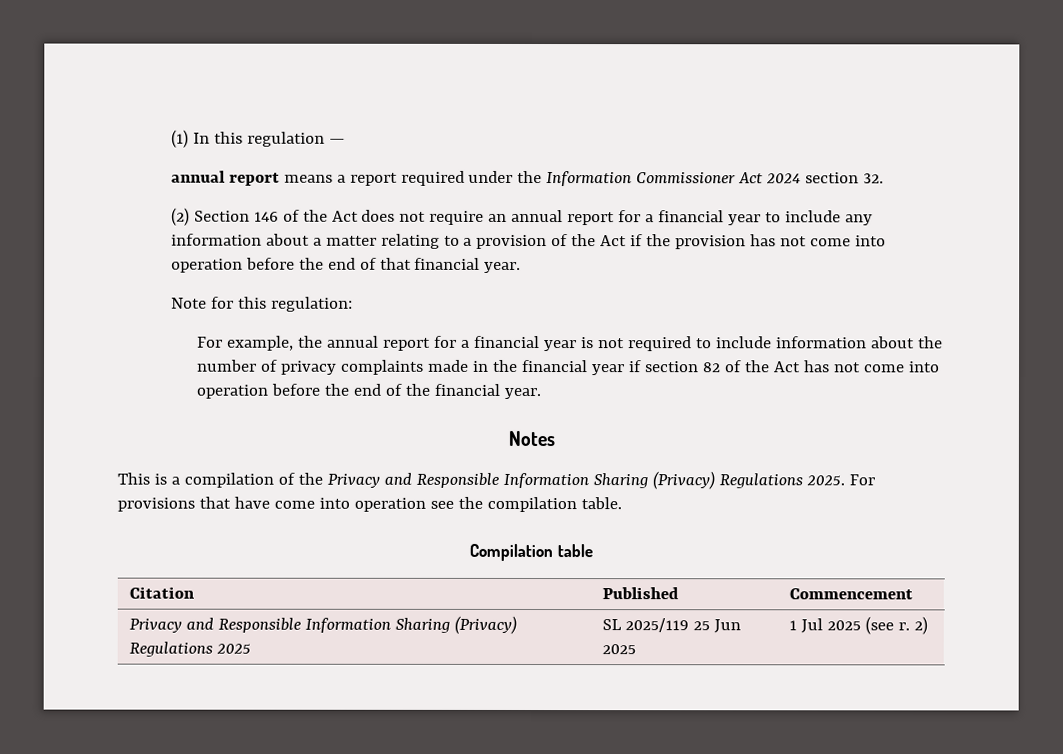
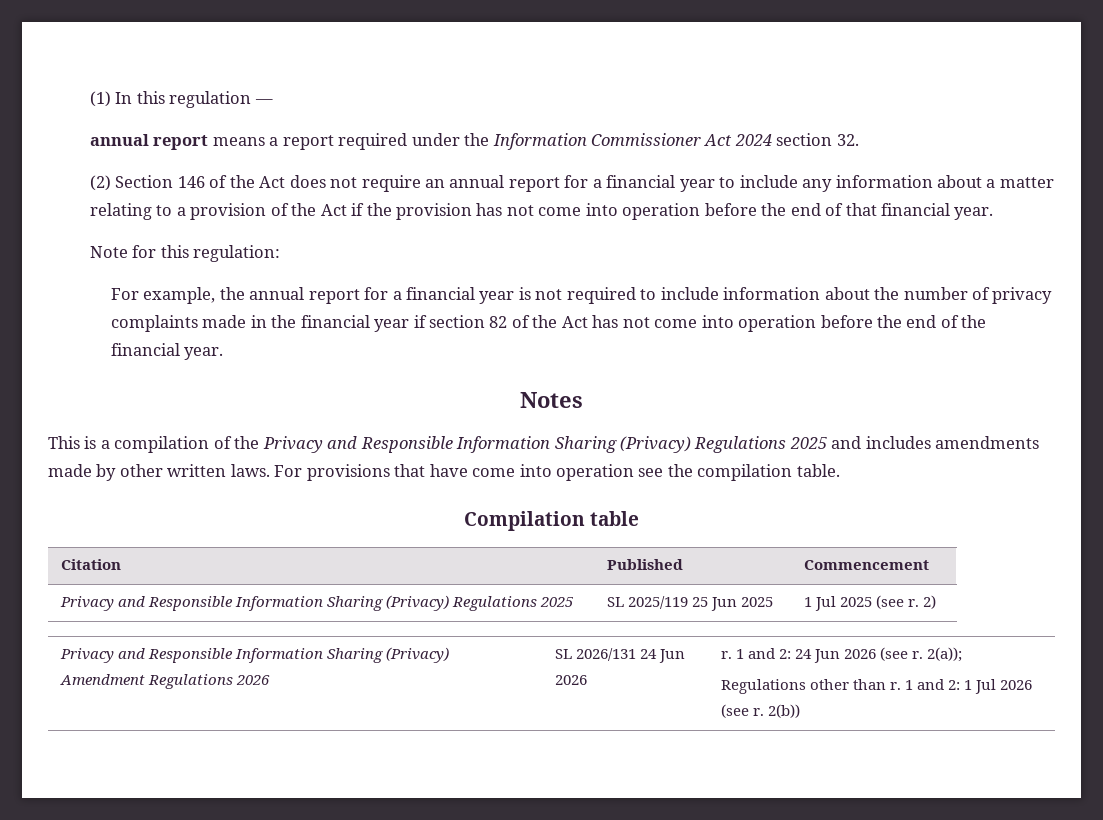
- This is a compilation of the Privacy and Responsible Information Sharing (Privacy) Regulations 2025.
+ This is a compilation of the Privacy and Responsible Information Sharing (Privacy) Regulations 2025 and includes amendments made by other written laws.
+ Privacy and Responsible Information Sharing (Privacy) Amendment Regulations 2026 | SL 2026/131 24 Jun 2026 | r. 1 and 2: 24 Jun 2026 (see r. 2(a));
+ Regulations other than r. 1 and 2: 1 Jul 2026 (see r. 2(b))

